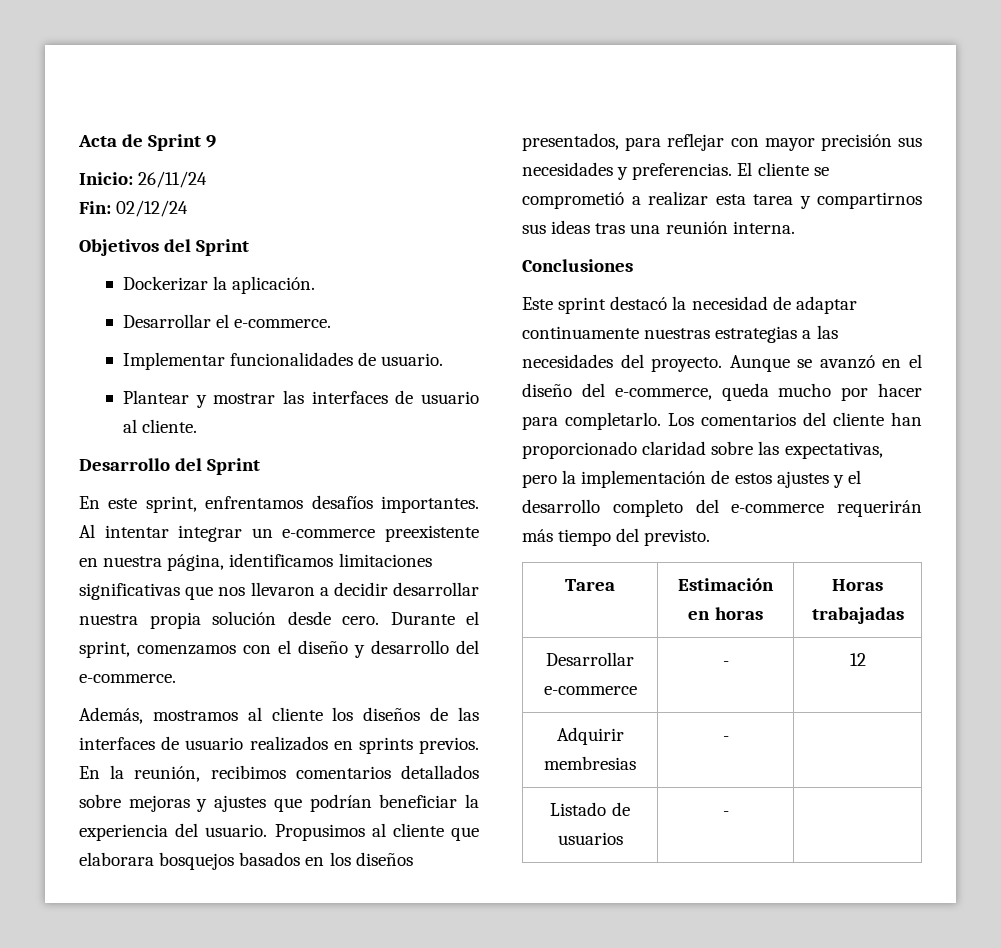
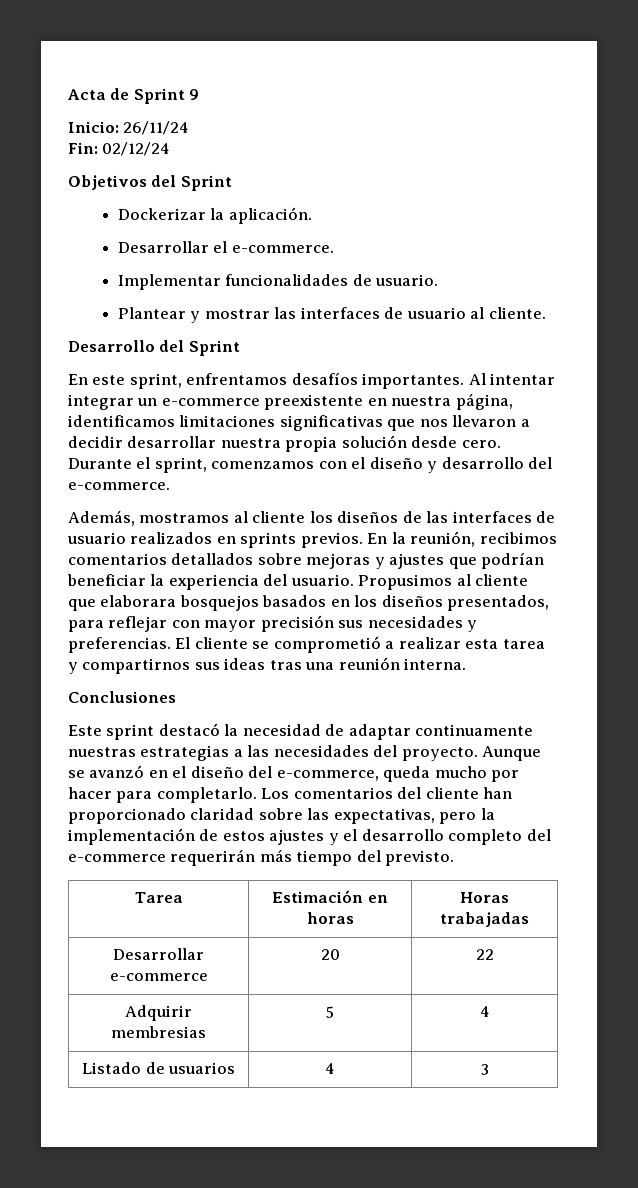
- Desarrollar e-commerce | - | 12
+ Desarrollar e-commerce | 20 | 22
- Adquirir membresias | - |
+ Adquirir membresias | 5 | 4
- Listado de usuarios | - |
+ Listado de usuarios | 4 | 3

